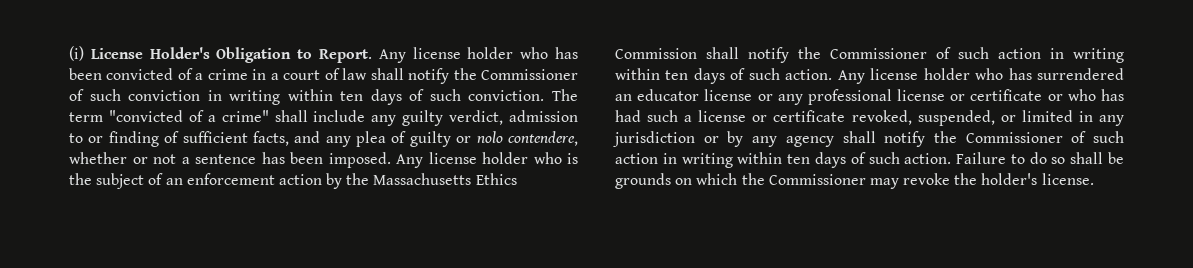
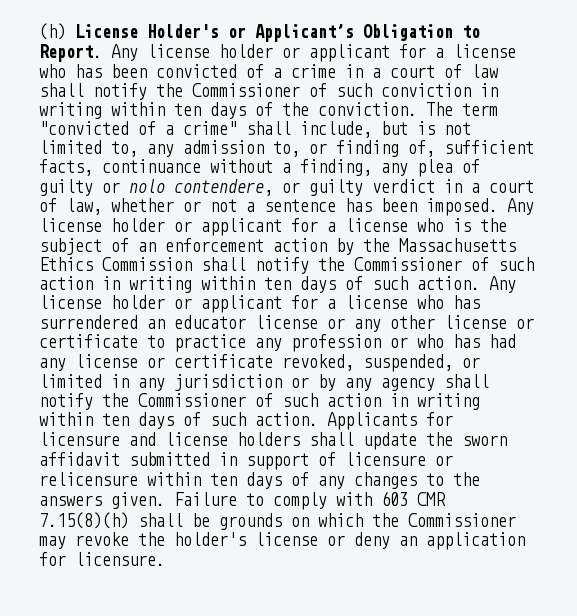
- (i) License Holder's Obligation to Report.
+ (h) License Holder's or Applicant’s Obligation to Report.
- Any license holder who has been convicted of a crime in a court of law shall notify the Commissioner of such conviction in writing within ten days of such conviction.
+ Any license holder or applicant for a license who has been convicted of a crime in a court of law shall notify the Commissioner of such conviction in writing within ten days of the conviction.
- The term "convicted of a crime" shall include any guilty verdict, admission to or finding of sufficient facts, and any plea of guilty or nolo contendere, whether or not a sentence has been imposed.
+ The term "convicted of a crime" shall include, but is not limited to, any admission to, or finding of, sufficient facts, continuance without a finding, any plea of guilty or nolo contendere, or guilty verdict in a court of law, whether or not a sentence has been imposed.
- Any license holder who is the subject of an enforcement action by the Massachusetts Ethics Commission shall notify the Commissioner of such action in writing within ten days of such action.
+ Any license holder or applicant for a license who is the subject of an enforcement action by the Massachusetts Ethics Commission shall notify the Commissioner of such action in writing within ten days of such action.
- Any license holder who has surrendered an educator license or any professional license or certificate or who has had such a license or certificate revoked, suspended, or limited in any jurisdiction or by any agency shall notify the Commissioner of such action in writing within ten days of such action.
+ Any license holder or applicant for a license who has surrendered an educator license or any other license or certificate to practice any profession or who has had any license or certificate revoked, suspended, or limited in any jurisdiction or by any agency shall notify the Commissioner of such action in writing within ten days of such action.
- Failure to do so shall be grounds on which the Commissioner may revoke the holder's license.
+ Applicants for licensure and license holders shall update the sworn affidavit submitted in support of licensure or relicensure within ten days of any changes to the answers given. Failure to comply with 603 CMR 7.15(8)(h) shall be grounds on which the Commissioner may revoke the holder's license or deny an application for licensure.

